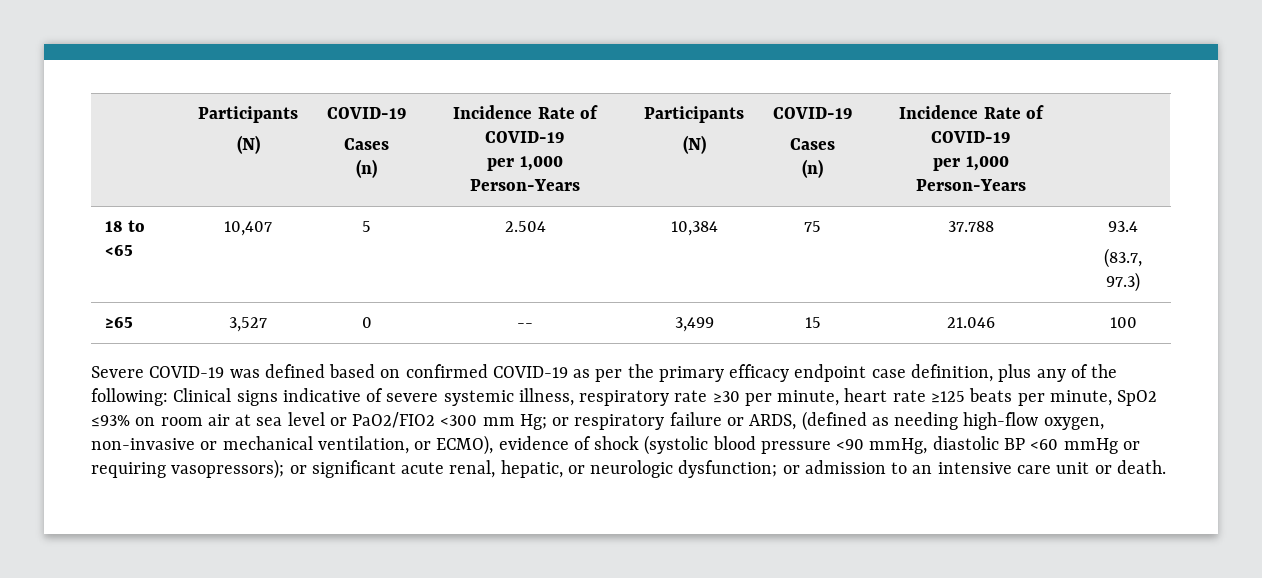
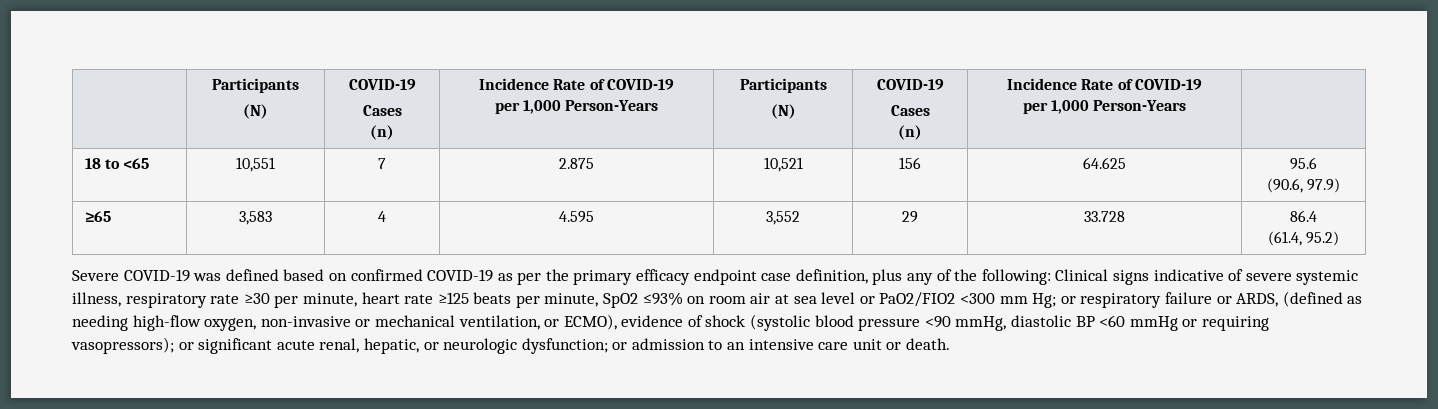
- 18 to <65 | 10,407 | 5 | 2.504 | 10,384 | 75 | 37.788 | 93.4
- (83.7, 97.3)
- ≥65 | 3,527 | 0 | -- | 3,499 | 15 | 21.046 | 100
+ 18 to <65 | 10,551 | 7 | 2.875 | 10,521 | 156 | 64.625 | 95.6
+ (90.6, 97.9)
+ ≥65 | 3,583 | 4 | 4.595 | 3,552 | 29 | 33.728 | 86.4
+ (61.4, 95.2)

